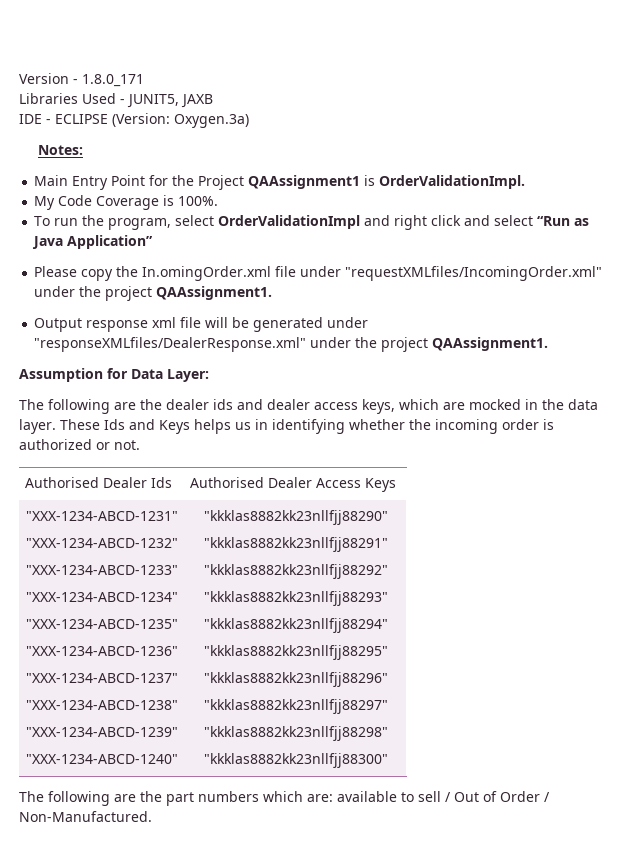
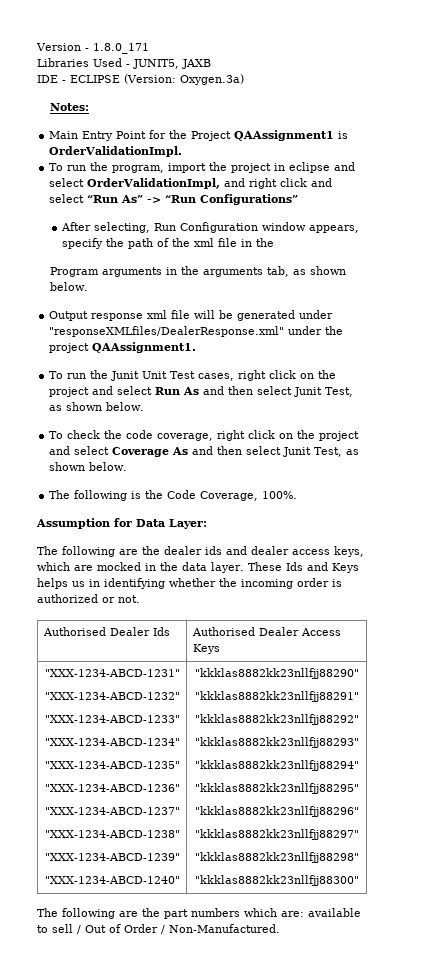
- My Code Coverage is 100%.
- To run the program, select OrderValidationImpl and right click and select “Run as Java Application”
- Please copy the In.omingOrder.xml file under "requestXMLfiles/IncomingOrder.xml" under the project QAAssignment1.
+ To run the program, import the project in eclipse and select OrderValidationImpl, and right click and select “Run As” -> “Run Configurations”
+ After selecting, Run Configuration window appears, specify the path of the xml file in the
+ Program arguments in the arguments tab, as shown below.
+ To run the Junit Unit Test cases, right click on the project and select Run As and then select Junit Test, as shown below.
+ To check the code coverage, right click on the project and select Coverage As and then select Junit Test, as shown below.
+ The following is the Code Coverage, 100%.

